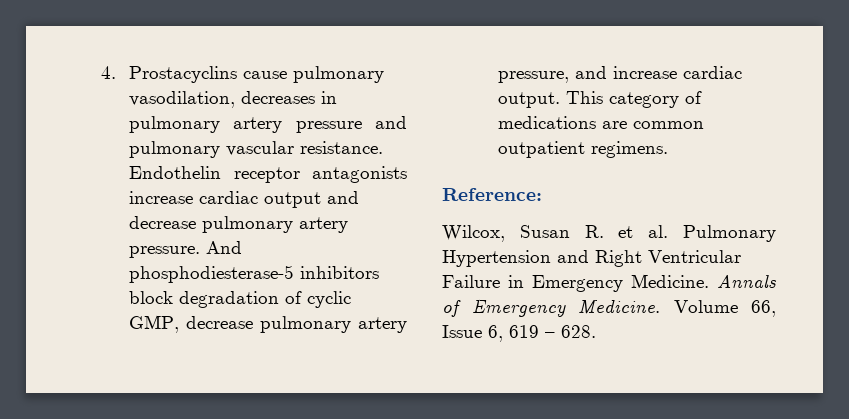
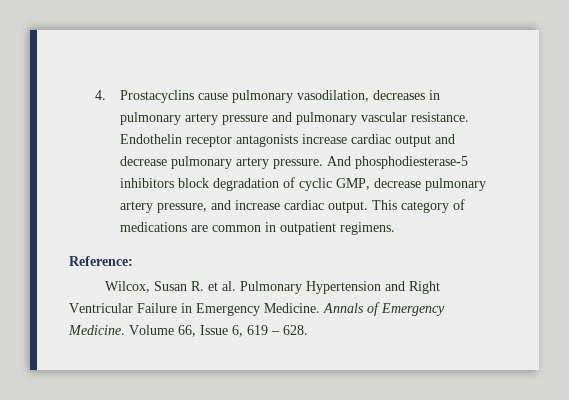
- This category of medications are common outpatient regimens.
+ This category of medications are common in outpatient regimens.

